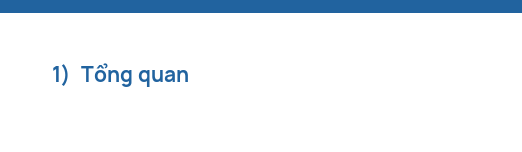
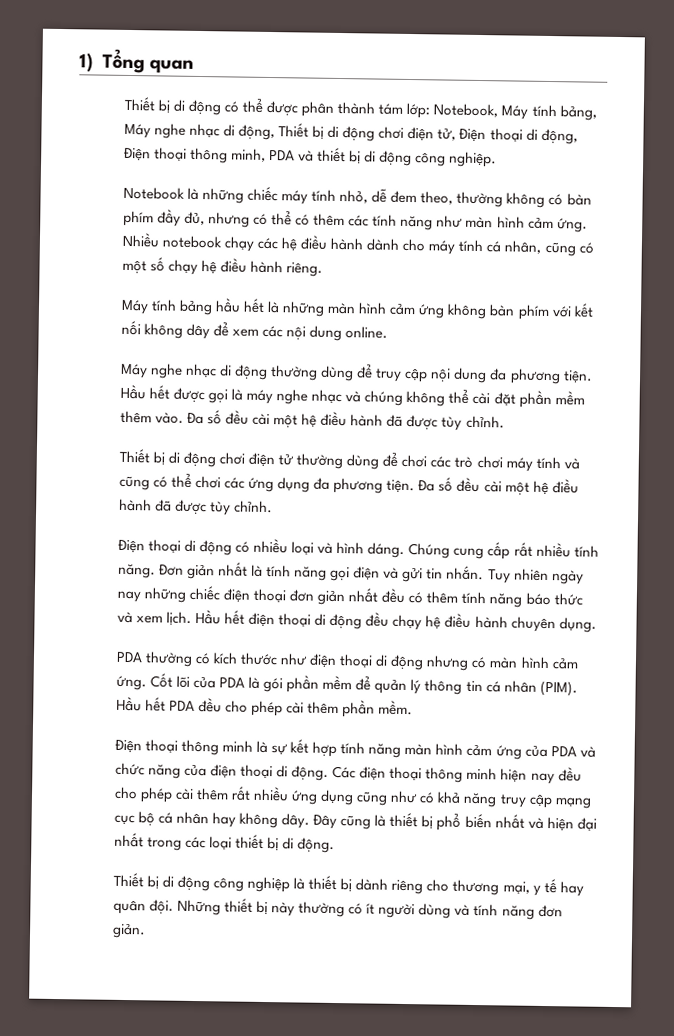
+ Thiết bị di động có thể được phân thành tám lớp: Notebook, Máy tính bảng, Máy nghe nhạc di động, Thiết bị di động chơi điện tử, Điện thoại di động, Điện thoại thông minh, PDA và thiết bị di động công nghiệp.
+ Notebook là những chiếc máy tính nhỏ, dễ đem theo, thường không có bàn phím đầy đủ, nhưng có thể có thêm các tính năng như màn hình cảm ứng. Nhiều notebook chạy các hệ điều hành dành cho máy tính cá nhân, cũng có một số chạy hệ điều hành riêng.
+ Máy tính bảng hầu hết là những màn hình cảm ứng không bàn phím với kết nối không dây để xem các nội dung online.
+ Máy nghe nhạc di động thường dùng để truy cập nội dung đa phương tiện. Hầu hết được gọi là máy nghe nhạc và chúng không thể cài đặt phần mềm thêm vào. Đa số đều cài một hệ điều hành đã được tùy chỉnh.
+ Thiết bị di động chơi điện tử thường dùng để chơi các trò chơi máy tính và cũng có thể chơi các ứng dụng đa phương tiện. Đa số đều cài một hệ điều hành đã được tùy chỉnh.
+ Điện thoại di động có nhiều loại và hình dáng. Chúng cung cấp rất nhiều tính năng. Đơn giản nhất là tính năng gọi điện và gửi tin nhắn. Tuy nhiên ngày nay những chiếc điện thoại đơn giản nhất đều có thêm tính năng báo thức và xem lịch. Hầu hết điện thoại di động đều chạy hệ điều hành chuyên dụng.
+ PDA thường có kích thước như điện thoại di động nhưng có màn hình cảm ứng. Cốt lõi của PDA là gói phần mềm để quản lý thông tin cá nhân (PIM). Hầu hết PDA đều cho phép cài thêm phần mềm.
+ Điện thoại thông minh là sự kết hợp tính năng màn hình cảm ứng của PDA và chức năng của điện thoại di động. Các điện thoại thông minh hiện nay đều cho phép cài thêm rất nhiều ứng dụng cũng như có khả năng truy cập mạng cục bộ cá nhân hay không dây. Đây cũng là thiết bị phổ biến nhất và hiện đại nhất trong các loại thiết bị di động.
+ Thiết bị di động công nghiệp là thiết bị dành riêng cho thương mại, y tế hay quân đội. Những thiết bị này thường có ít người dùng và tính năng đơn giản.

